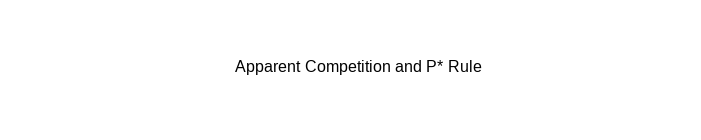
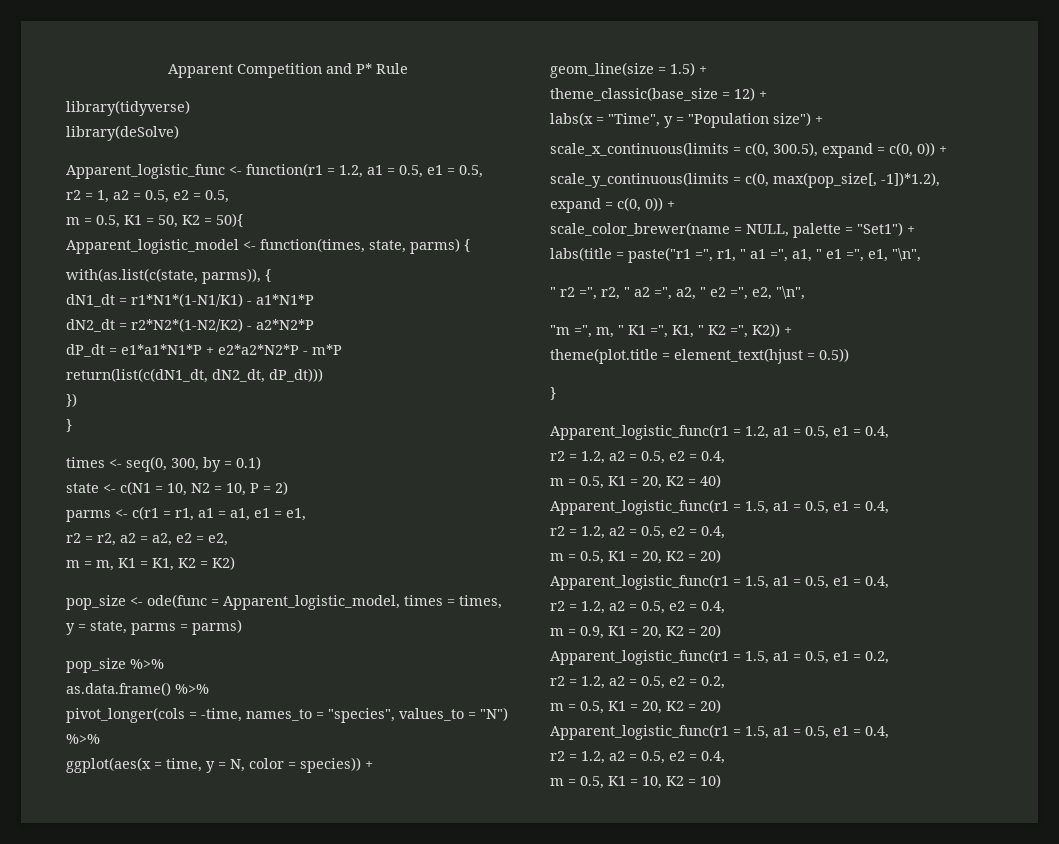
+ library(tidyverse)
+ library(deSolve)
+ Apparent_logistic_func <- function(r1 = 1.2, a1 = 0.5, e1 = 0.5,
+ r2 = 1, a2 = 0.5, e2 = 0.5,
+ m = 0.5, K1 = 50, K2 = 50){
+ Apparent_logistic_model <- function(times, state, parms) {
+ with(as.list(c(state, parms)), {
+ dN1_dt = r1*N1*(1-N1/K1) - a1*N1*P
+ dN2_dt = r2*N2*(1-N2/K2) - a2*N2*P
+ dP_dt = e1*a1*N1*P + e2*a2*N2*P - m*P
+ return(list(c(dN1_dt, dN2_dt, dP_dt)))
+ })
+ }
+ times <- seq(0, 300, by = 0.1)
+ state <- c(N1 = 10, N2 = 10, P = 2)
+ parms <- c(r1 = r1, a1 = a1, e1 = e1,
+ r2 = r2, a2 = a2, e2 = e2,
+ m = m, K1 = K1, K2 = K2)
+ pop_size <- ode(func = Apparent_logistic_model, times = times, y = state, parms = parms)
+ pop_size %>%
+ as.data.frame() %>%
+ pivot_longer(cols = -time, names_to = "species", values_to = "N") %>%
+ ggplot(aes(x = time, y = N, color = species)) +
+ geom_line(size = 1.5) +
+ theme_classic(base_size = 12) +
+ labs(x = "Time", y = "Population size") +
+ scale_x_continuous(limits = c(0, 300.5), expand = c(0, 0)) +
+ scale_y_continuous(limits = c(0, max(pop_size[, -1])*1.2), expand = c(0, 0)) +
+ scale_color_brewer(name = NULL, palette = "Set1") +
+ labs(title = paste("r1 =", r1, " a1 =", a1, " e1 =", e1, "\n",
+ " r2 =", r2, " a2 =", a2, " e2 =", e2, "\n",
+ "m =", m, " K1 =", K1, " K2 =", K2)) +
+ theme(plot.title = element_text(hjust = 0.5))
+ }
+ Apparent_logistic_func(r1 = 1.2, a1 = 0.5, e1 = 0.4,
+ r2 = 1.2, a2 = 0.5, e2 = 0.4,
+ m = 0.5, K1 = 20, K2 = 40)
+ Apparent_logistic_func(r1 = 1.5, a1 = 0.5, e1 = 0.4,
+ r2 = 1.2, a2 = 0.5, e2 = 0.4,
+ m = 0.5, K1 = 20, K2 = 20)
+ Apparent_logistic_func(r1 = 1.5, a1 = 0.5, e1 = 0.4,
+ r2 = 1.2, a2 = 0.5, e2 = 0.4,
+ m = 0.9, K1 = 20, K2 = 20)
+ Apparent_logistic_func(r1 = 1.5, a1 = 0.5, e1 = 0.2,
+ r2 = 1.2, a2 = 0.5, e2 = 0.2,
+ m = 0.5, K1 = 20, K2 = 20)
+ Apparent_logistic_func(r1 = 1.5, a1 = 0.5, e1 = 0.4,
+ r2 = 1.2, a2 = 0.5, e2 = 0.4,
+ m = 0.5, K1 = 10, K2 = 10)

